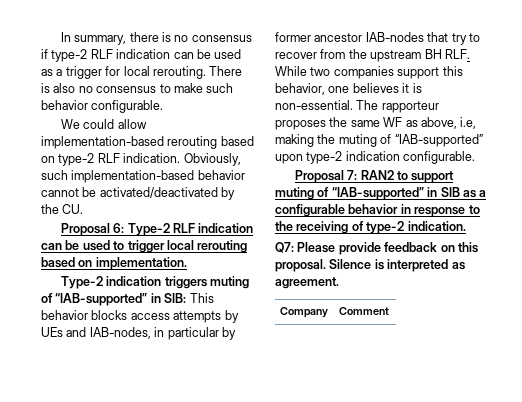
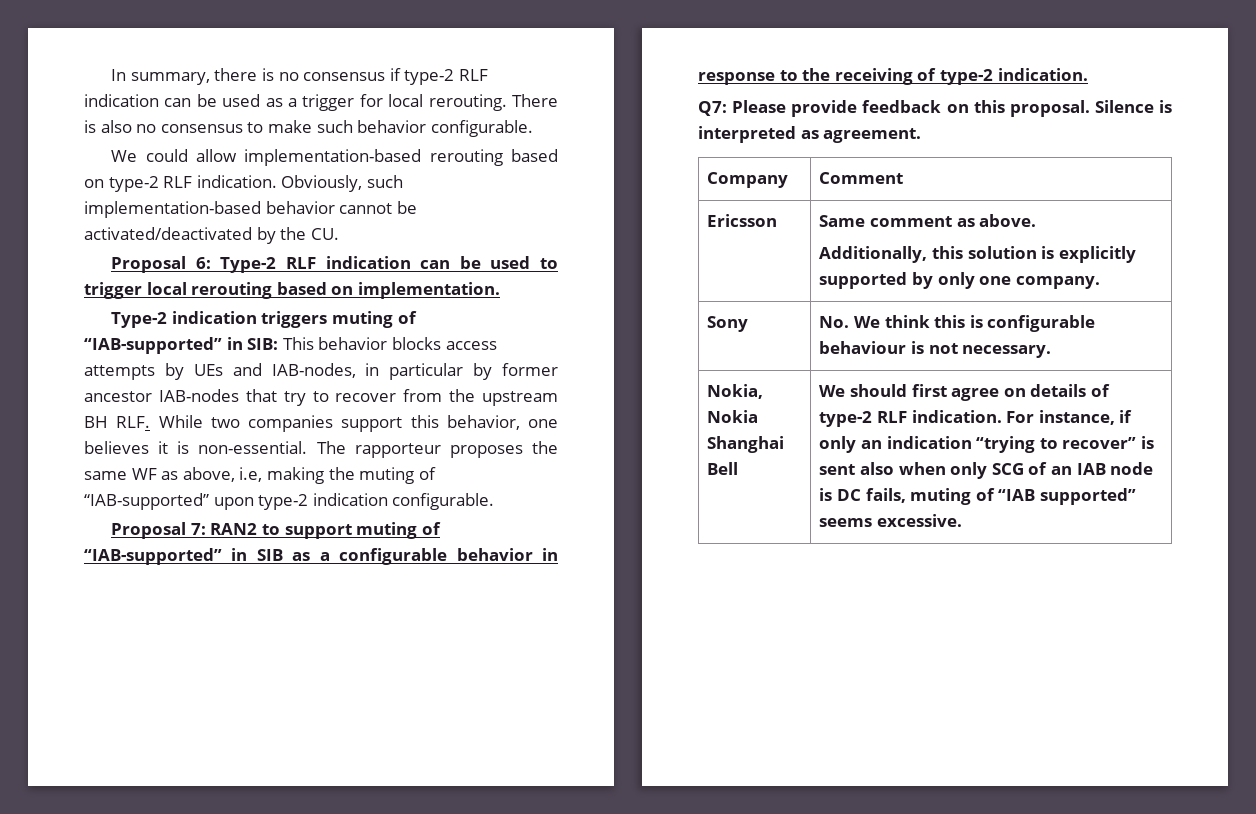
+ Ericsson | Same comment as above.
+ Additionally, this solution is explicitly supported by only one company.
+ Sony | No. We think this is configurable behaviour is not necessary.
+ Nokia, Nokia Shanghai Bell | We should first agree on details of type-2 RLF indication. For instance, if only an indication “trying to recover” is sent also when only SCG of an IAB node is DC fails, muting of “IAB supported” seems excessive.

